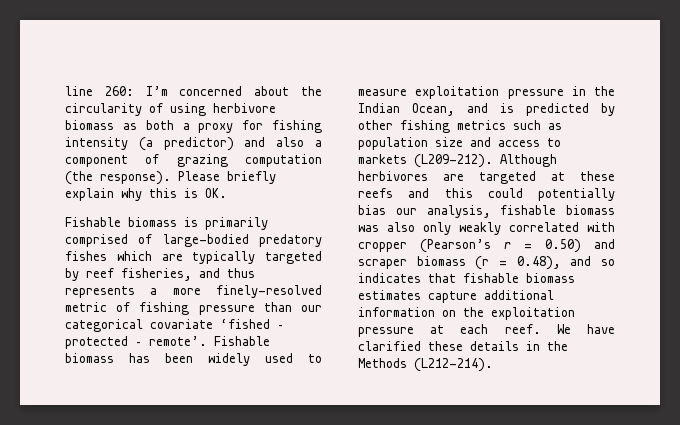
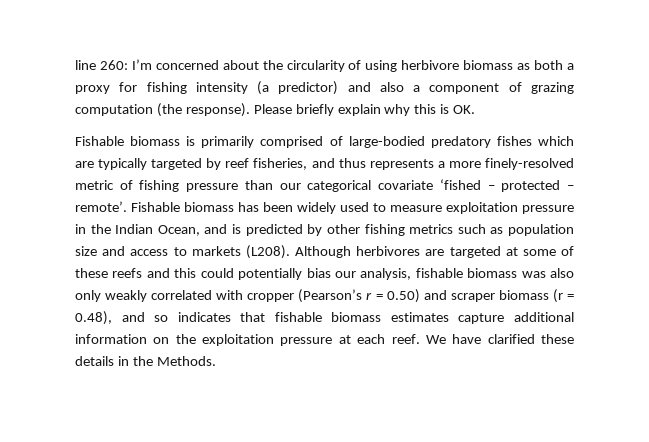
- Fishable biomass has been widely used to measure exploitation pressure in the Indian Ocean, and is predicted by other fishing metrics such as population size and access to markets (L209-212).
+ Fishable biomass has been widely used to measure exploitation pressure in the Indian Ocean, and is predicted by other fishing metrics such as population size and access to markets (L208).
- Although herbivores are targeted at these reefs and this could potentially bias our analysis, fishable biomass was also only weakly correlated with cropper (Pearson’s r = 0.50) and scraper biomass (r = 0.48), and so indicates that fishable biomass estimates capture additional information on the exploitation pressure at each reef.
+ Although herbivores are targeted at some of these reefs and this could potentially bias our analysis, fishable biomass was also only weakly correlated with cropper (Pearson’s r = 0.50) and scraper biomass (r = 0.48), and so indicates that fishable biomass estimates capture additional information on the exploitation pressure at each reef.
- We have clarified these details in the Methods (L212-214).
+ We have clarified these details in the Methods.

